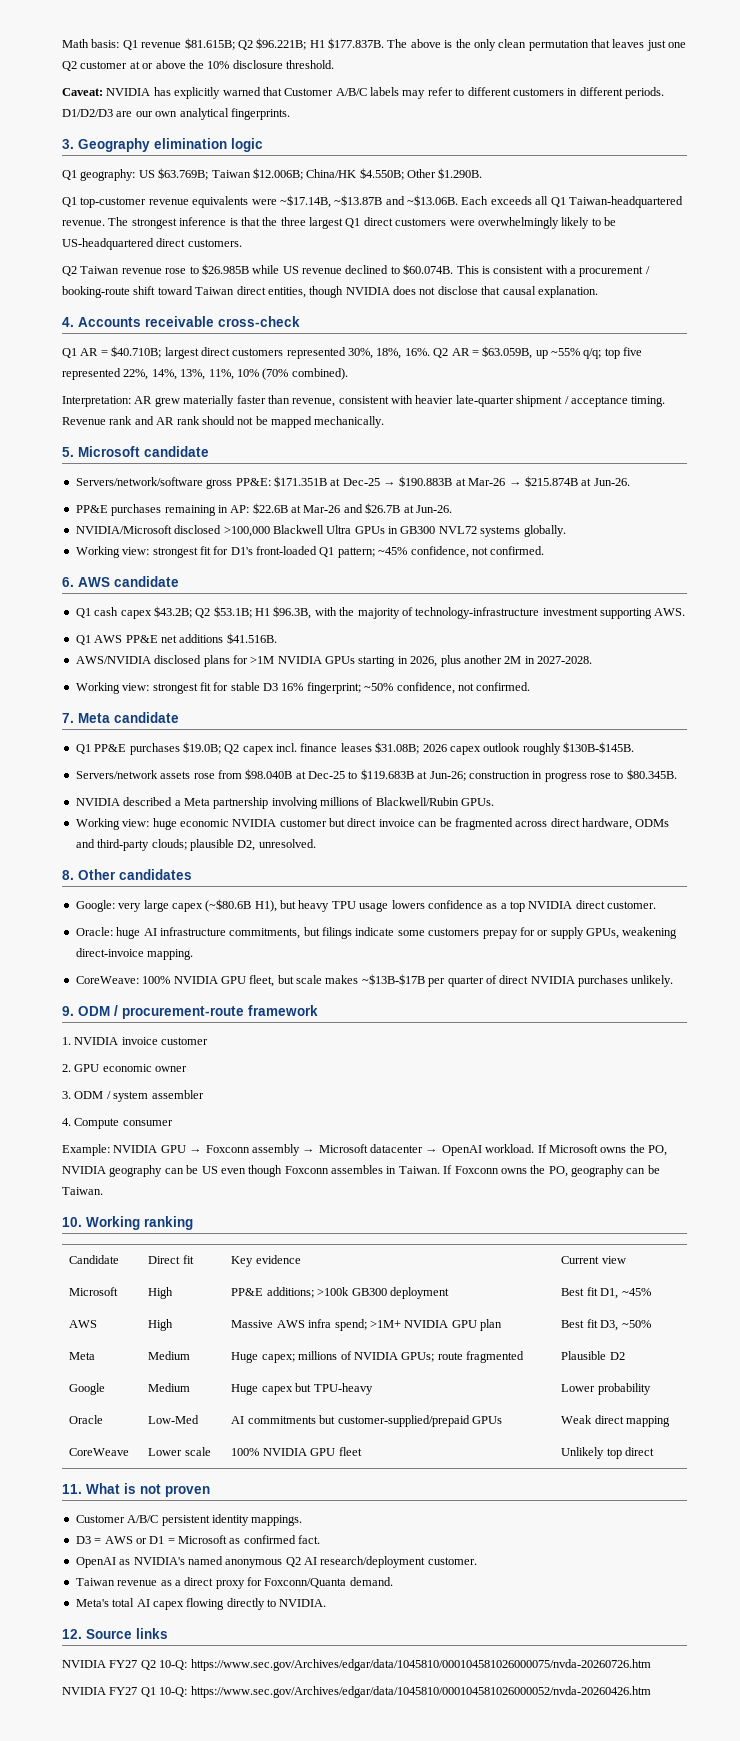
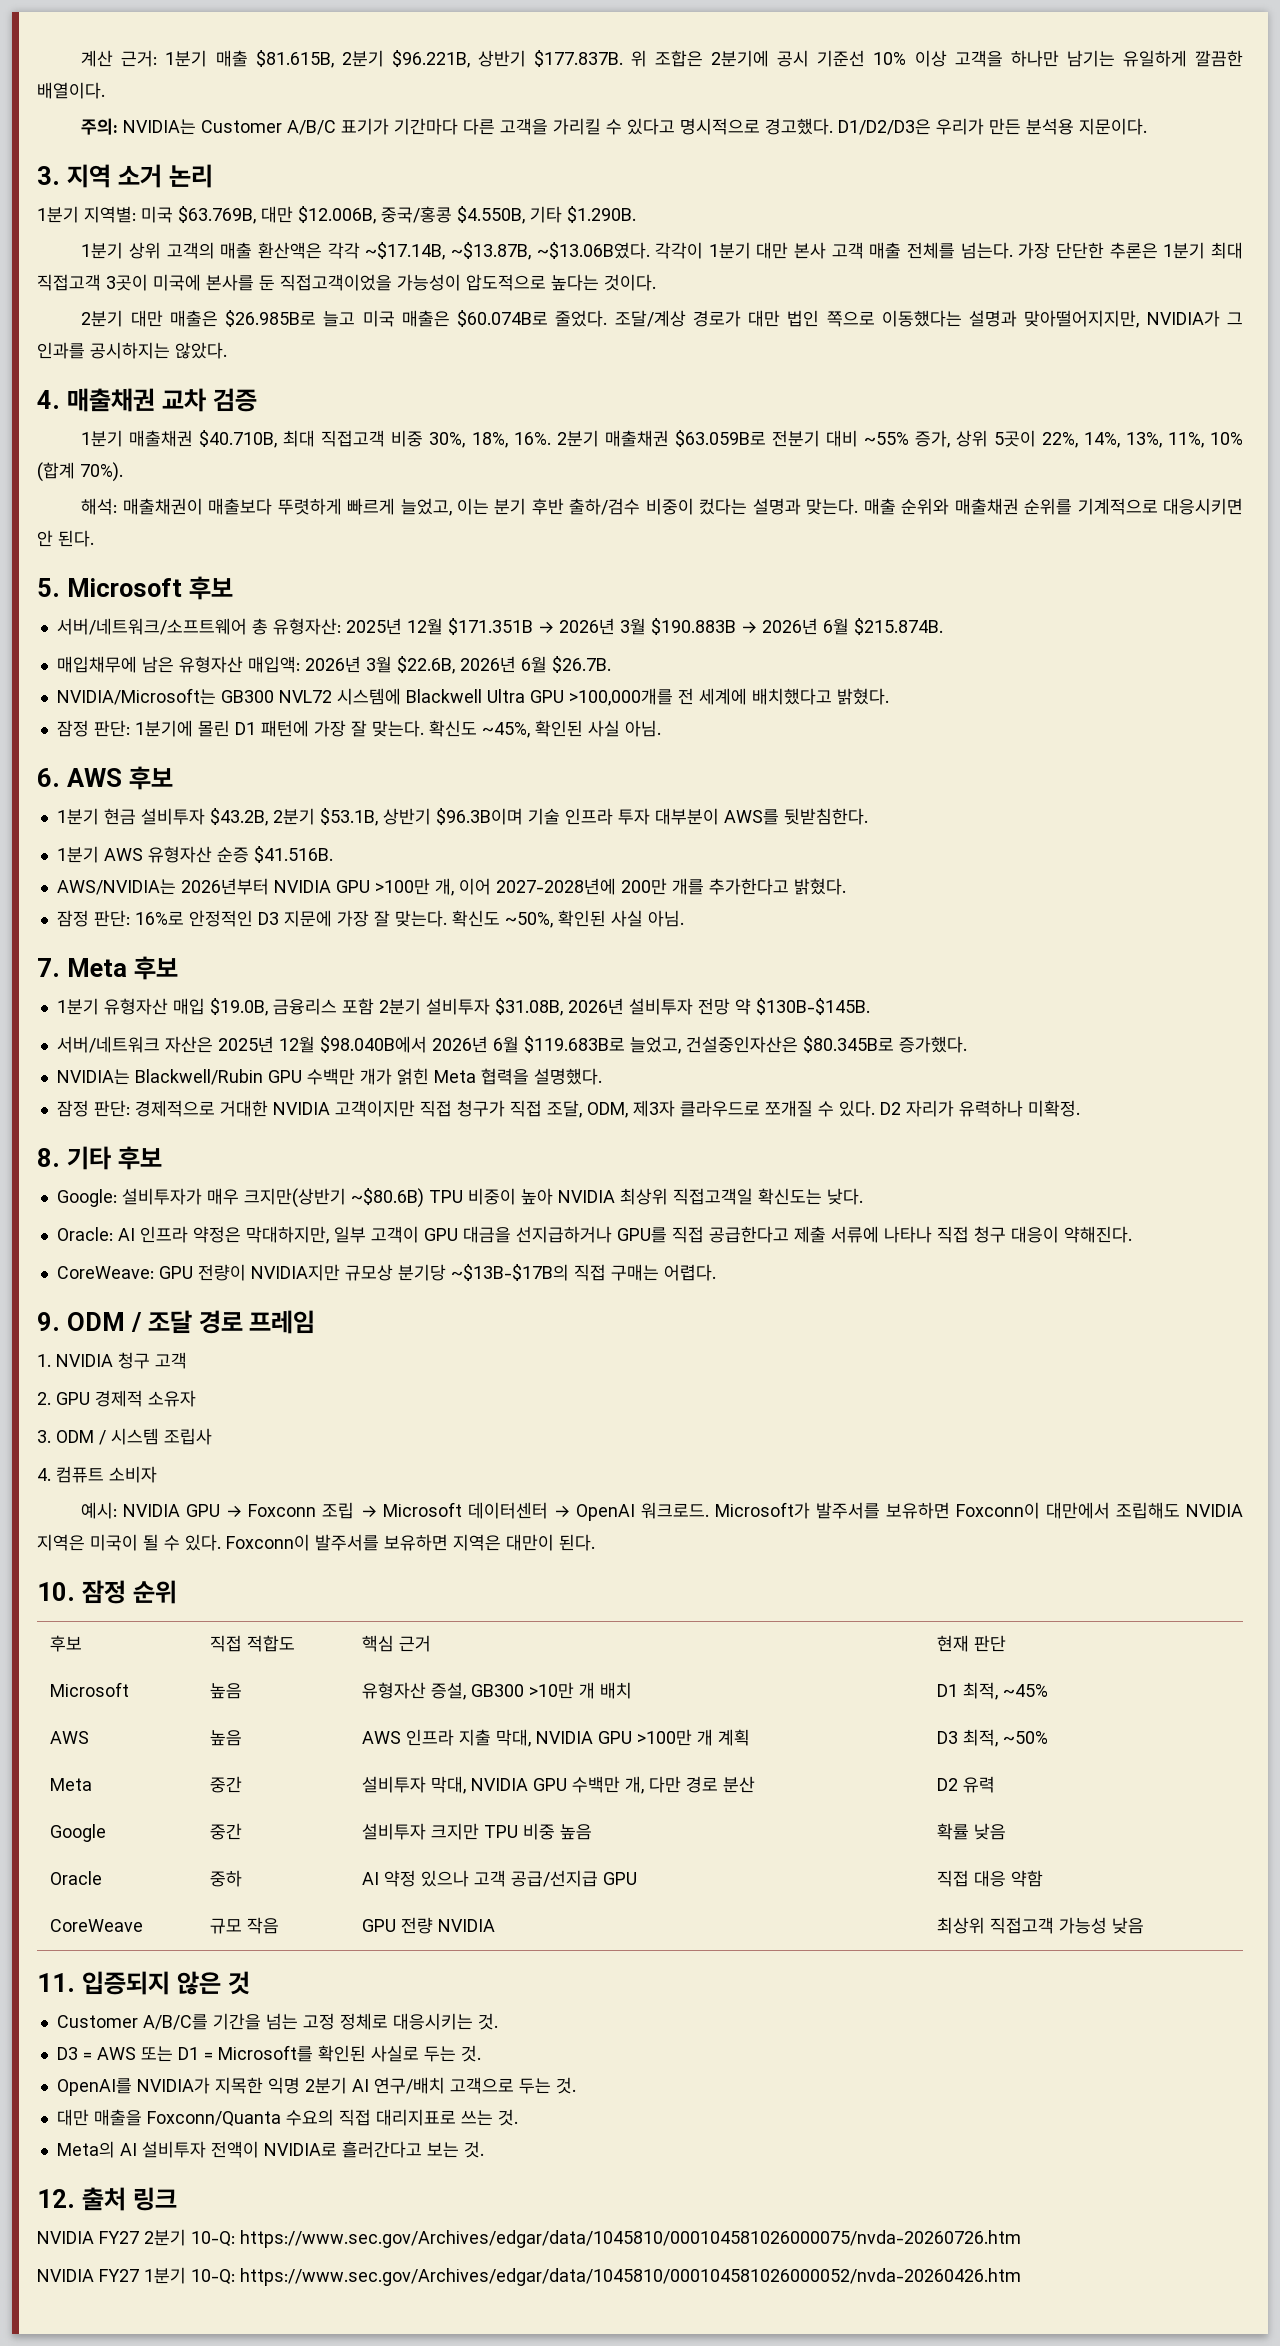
- Math basis: Q1 revenue $81.615B; Q2 $96.221B; H1 $177.837B. The above is the only clean permutation that leaves just one Q2 customer at or above the 10% disclosure threshold.
- Caveat: NVIDIA has explicitly warned that Customer A/B/C labels may refer to different customers in different periods. D1/D2/D3 are our own analytical fingerprints.
- 3. Geography elimination logic
- Q1 geography: US $63.769B; Taiwan $12.006B; China/HK $4.550B; Other $1.290B.
- Q1 top-customer revenue equivalents were ~$17.14B, ~$13.87B and ~$13.06B. Each exceeds all Q1 Taiwan-headquartered revenue. The strongest inference is that the three largest Q1 direct customers were overwhelmingly likely to be US-headquartered direct customers.
- Q2 Taiwan revenue rose to $26.985B while US revenue declined to $60.074B. This is consistent with a procurement / booking-route shift toward Taiwan direct entities, though NVIDIA does not disclose that causal explanation.
- 4. Accounts receivable cross-check
- Q1 AR = $40.710B; largest direct customers represented 30%, 18%, 16%. Q2 AR = $63.059B, up ~55% q/q; top five represented 22%, 14%, 13%, 11%, 10% (70% combined).
- Interpretation: AR grew materially faster than revenue, consistent with heavier late-quarter shipment / acceptance timing. Revenue rank and AR rank should not be mapped mechanically.
- 5. Microsoft candidate
- Servers/network/software gross PP&E: $171.351B at Dec-25 → $190.883B at Mar-26 → $215.874B at Jun-26.
- PP&E purchases remaining in AP: $22.6B at Mar-26 and $26.7B at Jun-26.
- NVIDIA/Microsoft disclosed >100,000 Blackwell Ultra GPUs in GB300 NVL72 systems globally.
- Working view: strongest fit for D1's front-loaded Q1 pattern; ~45% confidence, not confirmed.
- 6. AWS candidate
- Q1 cash capex $43.2B; Q2 $53.1B; H1 $96.3B, with the majority of technology-infrastructure investment supporting AWS.
- Q1 AWS PP&E net additions $41.516B.
- AWS/NVIDIA disclosed plans for >1M NVIDIA GPUs starting in 2026, plus another 2M in 2027-2028.
- Working view: strongest fit for stable D3 16% fingerprint; ~50% confidence, not confirmed.
- 7. Meta candidate
- Q1 PP&E purchases $19.0B; Q2 capex incl. finance leases $31.08B; 2026 capex outlook roughly $130B-$145B.
- Servers/network assets rose from $98.040B at Dec-25 to $119.683B at Jun-26; construction in progress rose to $80.345B.
- NVIDIA described a Meta partnership involving millions of Blackwell/Rubin GPUs.
- Working view: huge economic NVIDIA customer but direct invoice can be fragmented across direct hardware, ODMs and third-party clouds; plausible D2, unresolved.
+ 계산 근거: 1분기 매출 $81.615B, 2분기 $96.221B, 상반기 $177.837B. 위 조합은 2분기에 공시 기준선 10% 이상 고객을 하나만 남기는 유일하게 깔끔한 배열이다.
+ 주의: NVIDIA는 Customer A/B/C 표기가 기간마다 다른 고객을 가리킬 수 있다고 명시적으로 경고했다. D1/D2/D3은 우리가 만든 분석용 지문이다.
+ 3. 지역 소거 논리
+ 1분기 지역별: 미국 $63.769B, 대만 $12.006B, 중국/홍콩 $4.550B, 기타 $1.290B.
+ 1분기 상위 고객의 매출 환산액은 각각 ~$17.14B, ~$13.87B, ~$13.06B였다. 각각이 1분기 대만 본사 고객 매출 전체를 넘는다. 가장 단단한 추론은 1분기 최대 직접고객 3곳이 미국에 본사를 둔 직접고객이었을 가능성이 압도적으로 높다는 것이다.
+ 2분기 대만 매출은 $26.985B로 늘고 미국 매출은 $60.074B로 줄었다. 조달/계상 경로가 대만 법인 쪽으로 이동했다는 설명과 맞아떨어지지만, NVIDIA가 그 인과를 공시하지는 않았다.
+ 4. 매출채권 교차 검증
+ 1분기 매출채권 $40.710B, 최대 직접고객 비중 30%, 18%, 16%. 2분기 매출채권 $63.059B로 전분기 대비 ~55% 증가, 상위 5곳이 22%, 14%, 13%, 11%, 10% (합계 70%).
+ 해석: 매출채권이 매출보다 뚜렷하게 빠르게 늘었고, 이는 분기 후반 출하/검수 비중이 컸다는 설명과 맞는다. 매출 순위와 매출채권 순위를 기계적으로 대응시키면 안 된다.
+ 5. Microsoft 후보
+ 서버/네트워크/소프트웨어 총 유형자산: 2025년 12월 $171.351B → 2026년 3월 $190.883B → 2026년 6월 $215.874B.
+ 매입채무에 남은 유형자산 매입액: 2026년 3월 $22.6B, 2026년 6월 $26.7B.
+ NVIDIA/Microsoft는 GB300 NVL72 시스템에 Blackwell Ultra GPU >100,000개를 전 세계에 배치했다고 밝혔다.
+ 잠정 판단: 1분기에 몰린 D1 패턴에 가장 잘 맞는다. 확신도 ~45%, 확인된 사실 아님.
+ 6. AWS 후보
+ 1분기 현금 설비투자 $43.2B, 2분기 $53.1B, 상반기 $96.3B이며 기술 인프라 투자 대부분이 AWS를 뒷받침한다.
+ 1분기 AWS 유형자산 순증 $41.516B.
+ AWS/NVIDIA는 2026년부터 NVIDIA GPU >100만 개, 이어 2027-2028년에 200만 개를 추가한다고 밝혔다.
+ 잠정 판단: 16%로 안정적인 D3 지문에 가장 잘 맞는다. 확신도 ~50%, 확인된 사실 아님.
+ 7. Meta 후보
+ 1분기 유형자산 매입 $19.0B, 금융리스 포함 2분기 설비투자 $31.08B, 2026년 설비투자 전망 약 $130B-$145B.
+ 서버/네트워크 자산은 2025년 12월 $98.040B에서 2026년 6월 $119.683B로 늘었고, 건설중인자산은 $80.345B로 증가했다.
+ NVIDIA는 Blackwell/Rubin GPU 수백만 개가 얽힌 Meta 협력을 설명했다.
+ 잠정 판단: 경제적으로 거대한 NVIDIA 고객이지만 직접 청구가 직접 조달, ODM, 제3자 클라우드로 쪼개질 수 있다. D2 자리가 유력하나 미확정.
- 8. Other candidates
+ 8. 기타 후보
- Google: very large capex (~$80.6B H1), but heavy TPU usage lowers confidence as a top NVIDIA direct customer.
- Oracle: huge AI infrastructure commitments, but filings indicate some customers prepay for or supply GPUs, weakening direct-invoice mapping.
- CoreWeave: 100% NVIDIA GPU fleet, but scale makes ~$13B-$17B per quarter of direct NVIDIA purchases unlikely.
+ Google: 설비투자가 매우 크지만(상반기 ~$80.6B) TPU 비중이 높아 NVIDIA 최상위 직접고객일 확신도는 낮다.
+ Oracle: AI 인프라 약정은 막대하지만, 일부 고객이 GPU 대금을 선지급하거나 GPU를 직접 공급한다고 제출 서류에 나타나 직접 청구 대응이 약해진다.
+ CoreWeave: GPU 전량이 NVIDIA지만 규모상 분기당 ~$13B-$17B의 직접 구매는 어렵다.
- 9. ODM / procurement-route framework
+ 9. ODM / 조달 경로 프레임
- 1. NVIDIA invoice customer
+ 1. NVIDIA 청구 고객
- 2. GPU economic owner
+ 2. GPU 경제적 소유자
- 3. ODM / system assembler
- 4. Compute consumer
- Example: NVIDIA GPU → Foxconn assembly → Microsoft datacenter → OpenAI workload. If Microsoft owns the PO, NVIDIA geography can be US even though Foxconn assembles in Taiwan. If Foxconn owns the PO, geography can be Taiwan.
- 10. Working ranking
- Candidate | Direct fit | Key evidence | Current view
- Microsoft | High | PP&E additions; >100k GB300 deployment | Best fit D1, ~45%
- AWS | High | Massive AWS infra spend; >1M+ NVIDIA GPU plan | Best fit D3, ~50%
- Meta | Medium | Huge capex; millions of NVIDIA GPUs; route fragmented | Plausible D2
+ 3. ODM / 시스템 조립사
+ 4. 컴퓨트 소비자
+ 예시: NVIDIA GPU → Foxconn 조립 → Microsoft 데이터센터 → OpenAI 워크로드. Microsoft가 발주서를 보유하면 Foxconn이 대만에서 조립해도 NVIDIA 지역은 미국이 될 수 있다. Foxconn이 발주서를 보유하면 지역은 대만이 된다.
+ 10. 잠정 순위
+ 후보 | 직접 적합도 | 핵심 근거 | 현재 판단
+ Microsoft | 높음 | 유형자산 증설, GB300 >10만 개 배치 | D1 최적, ~45%
+ AWS | 높음 | AWS 인프라 지출 막대, NVIDIA GPU >100만 개 계획 | D3 최적, ~50%
+ Meta | 중간 | 설비투자 막대, NVIDIA GPU 수백만 개, 다만 경로 분산 | D2 유력
- Google | Medium | Huge capex but TPU-heavy | Lower probability
+ Google | 중간 | 설비투자 크지만 TPU 비중 높음 | 확률 낮음
- Oracle | Low-Med | AI commitments but customer-supplied/prepaid GPUs | Weak direct mapping
- CoreWeave | Lower scale | 100% NVIDIA GPU fleet | Unlikely top direct
- 11. What is not proven
- Customer A/B/C persistent identity mappings.
+ Oracle | 중하 | AI 약정 있으나 고객 공급/선지급 GPU | 직접 대응 약함
+ CoreWeave | 규모 작음 | GPU 전량 NVIDIA | 최상위 직접고객 가능성 낮음
+ 11. 입증되지 않은 것
+ Customer A/B/C를 기간을 넘는 고정 정체로 대응시키는 것.
- D3 = AWS or D1 = Microsoft as confirmed fact.
- OpenAI as NVIDIA's named anonymous Q2 AI research/deployment customer.
- Taiwan revenue as a direct proxy for Foxconn/Quanta demand.
- Meta's total AI capex flowing directly to NVIDIA.
+ D3 = AWS 또는 D1 = Microsoft를 확인된 사실로 두는 것.
+ OpenAI를 NVIDIA가 지목한 익명 2분기 AI 연구/배치 고객으로 두는 것.
+ 대만 매출을 Foxconn/Quanta 수요의 직접 대리지표로 쓰는 것.
+ Meta의 AI 설비투자 전액이 NVIDIA로 흘러간다고 보는 것.
- 12. Source links
- NVIDIA FY27 Q2 10-Q: https://www.sec.gov/Archives/edgar/data/1045810/000104581026000075/nvda-20260726.htm
+ 12. 출처 링크
+ NVIDIA FY27 2분기 10-Q: https://www.sec.gov/Archives/edgar/data/1045810/000104581026000075/nvda-20260726.htm
- NVIDIA FY27 Q1 10-Q: https://www.sec.gov/Archives/edgar/data/1045810/000104581026000052/nvda-20260426.htm
+ NVIDIA FY27 1분기 10-Q: https://www.sec.gov/Archives/edgar/data/1045810/000104581026000052/nvda-20260426.htm

